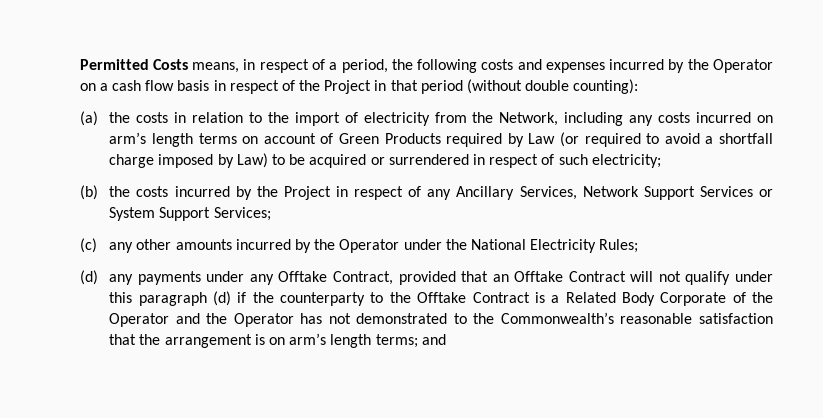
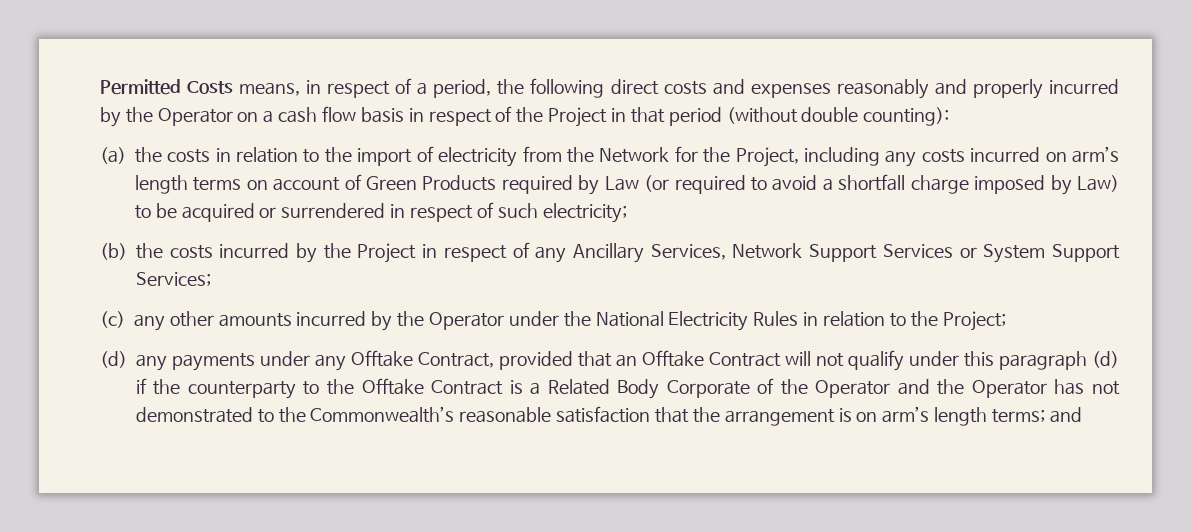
- Permitted Costs means, in respect of a period, the following costs and expenses incurred by the Operator on a cash flow basis in respect of the Project in that period (without double counting):
+ Permitted Costs means, in respect of a period, the following direct costs and expenses reasonably and properly incurred by the Operator on a cash flow basis in respect of the Project in that period (without double counting):
- (a) the costs in relation to the import of electricity from the Network, including any costs incurred on arm’s length terms on account of Green Products required by Law (or required to avoid a shortfall charge imposed by Law) to be acquired or surrendered in respect of such electricity;
+ (a) the costs in relation to the import of electricity from the Network for the Project, including any costs incurred on arm’s length terms on account of Green Products required by Law (or required to avoid a shortfall charge imposed by Law) to be acquired or surrendered in respect of such electricity;
- (c) any other amounts incurred by the Operator under the National Electricity Rules;
+ (c) any other amounts incurred by the Operator under the National Electricity Rules in relation to the Project;

